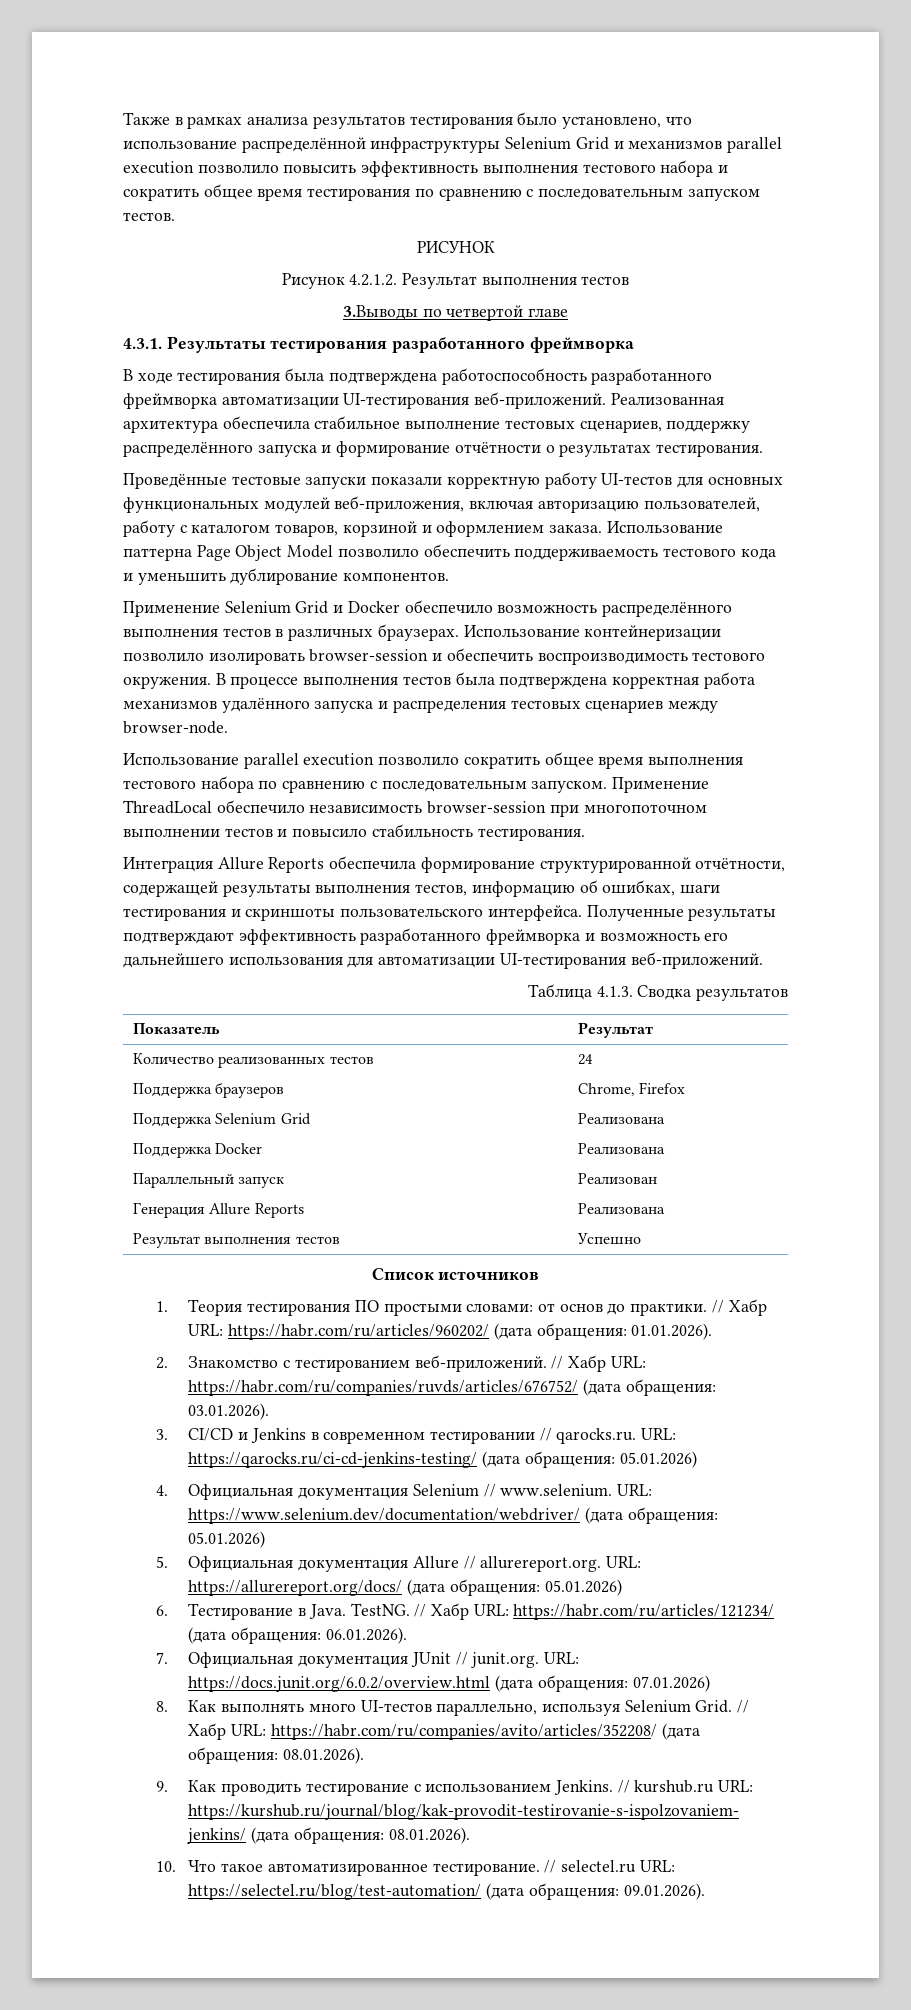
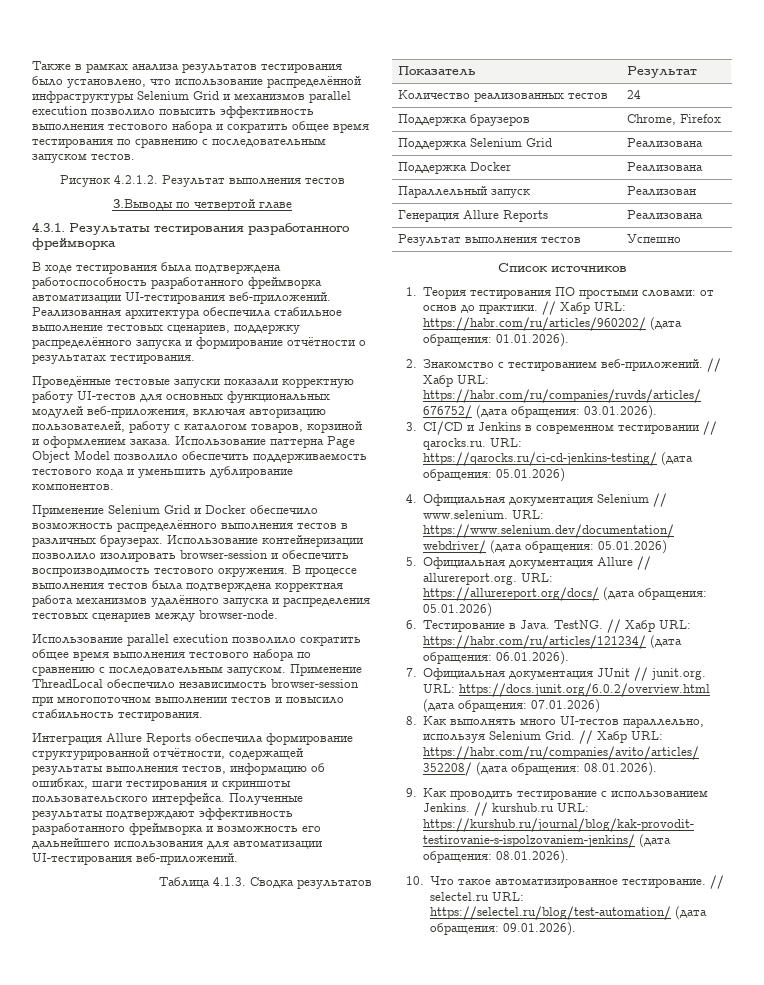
- РИСУНОК

